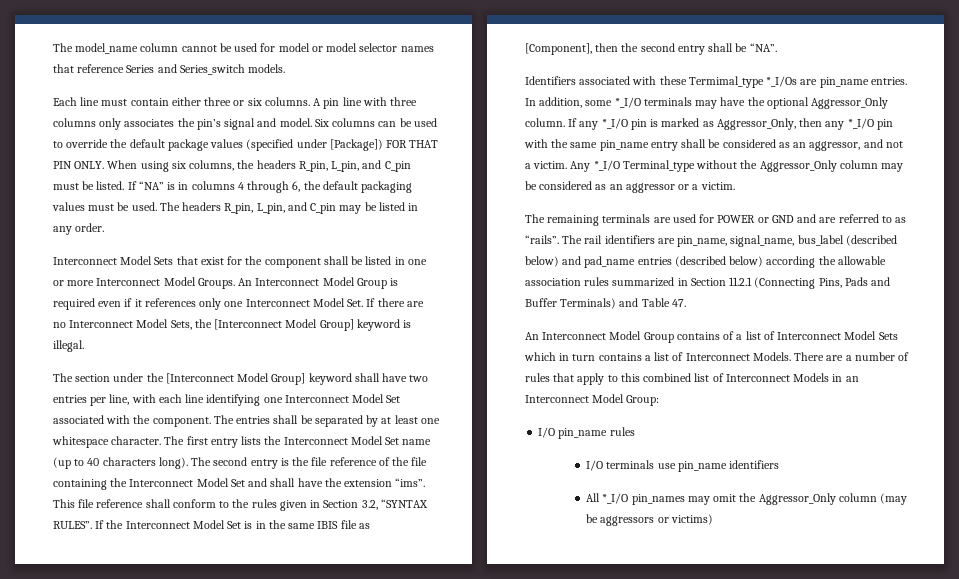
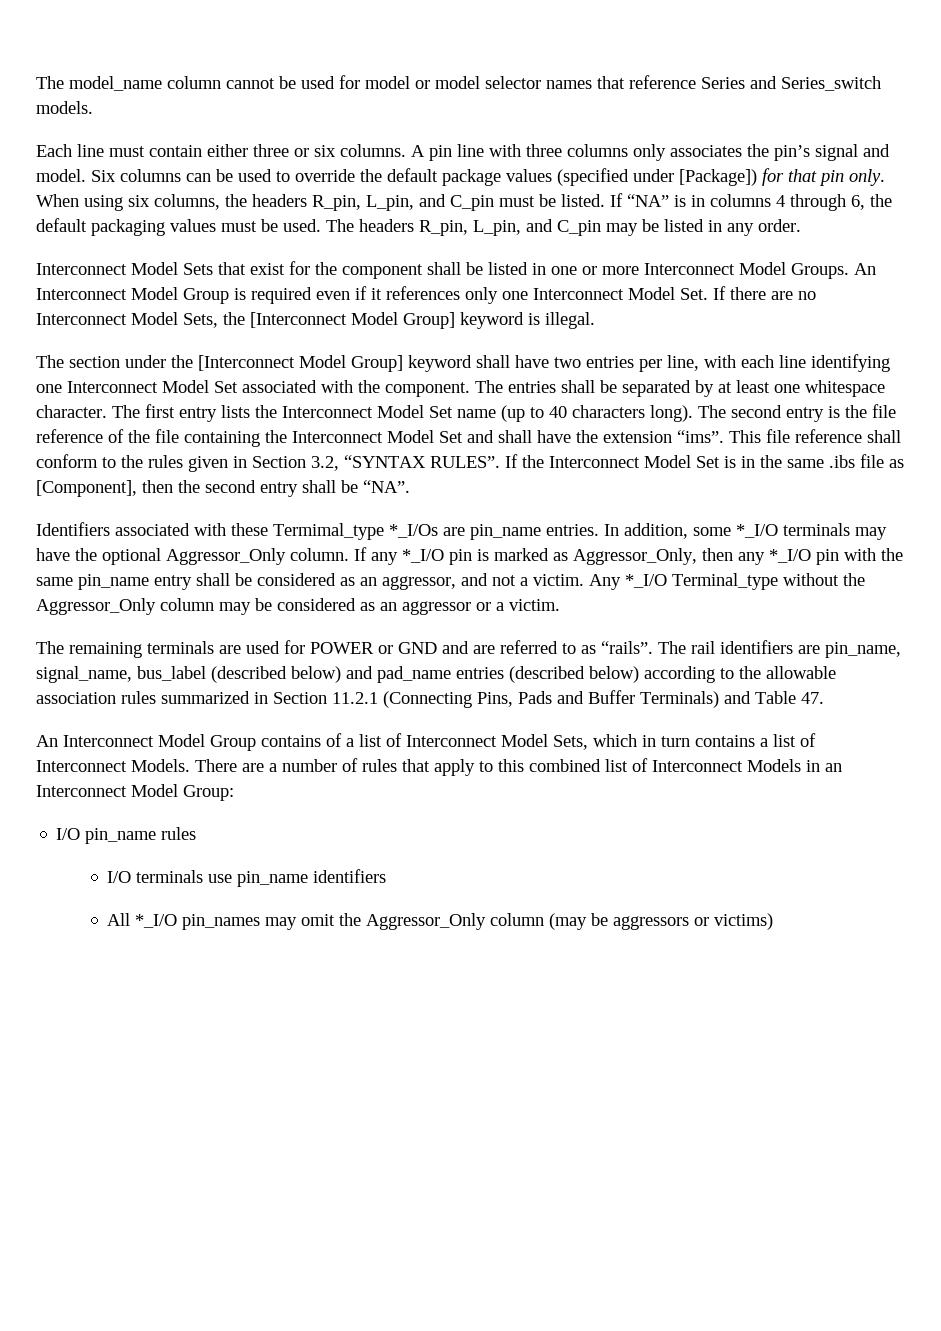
- Six columns can be used to override the default package values (specified under [Package]) FOR THAT PIN ONLY.
+ Six columns can be used to override the default package values (specified under [Package]) for that pin only.
- If the Interconnect Model Set is in the same IBIS file as [Component], then the second entry shall be “NA”.
+ If the Interconnect Model Set is in the same .ibs file as [Component], then the second entry shall be “NA”.
- The rail identifiers are pin_name, signal_name, bus_label (described below) and pad_name entries (described below) according the allowable association rules summarized in Section 11.2.1 (Connecting Pins, Pads and Buffer Terminals) and Table 47.
+ The rail identifiers are pin_name, signal_name, bus_label (described below) and pad_name entries (described below) according to the allowable association rules summarized in Section 11.2.1 (Connecting Pins, Pads and Buffer Terminals) and Table 47.
- An Interconnect Model Group contains of a list of Interconnect Model Sets which in turn contains a list of Interconnect Models.
+ An Interconnect Model Group contains of a list of Interconnect Model Sets, which in turn contains a list of Interconnect Models.

